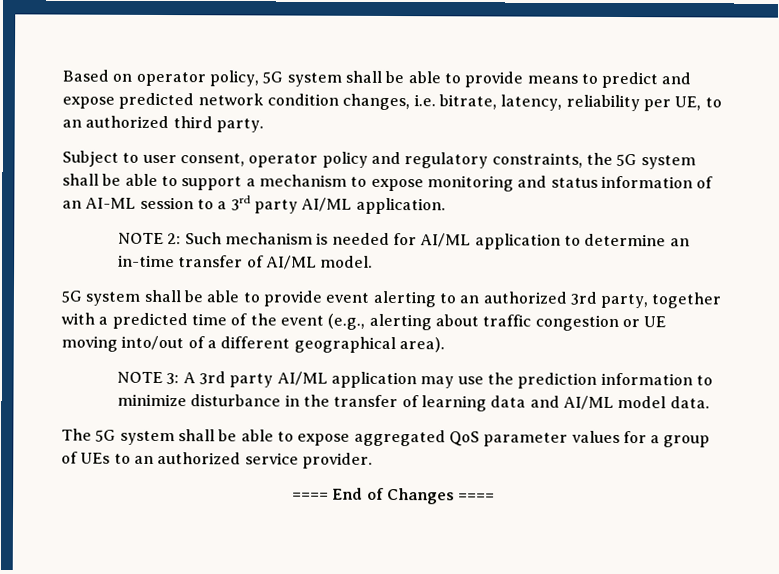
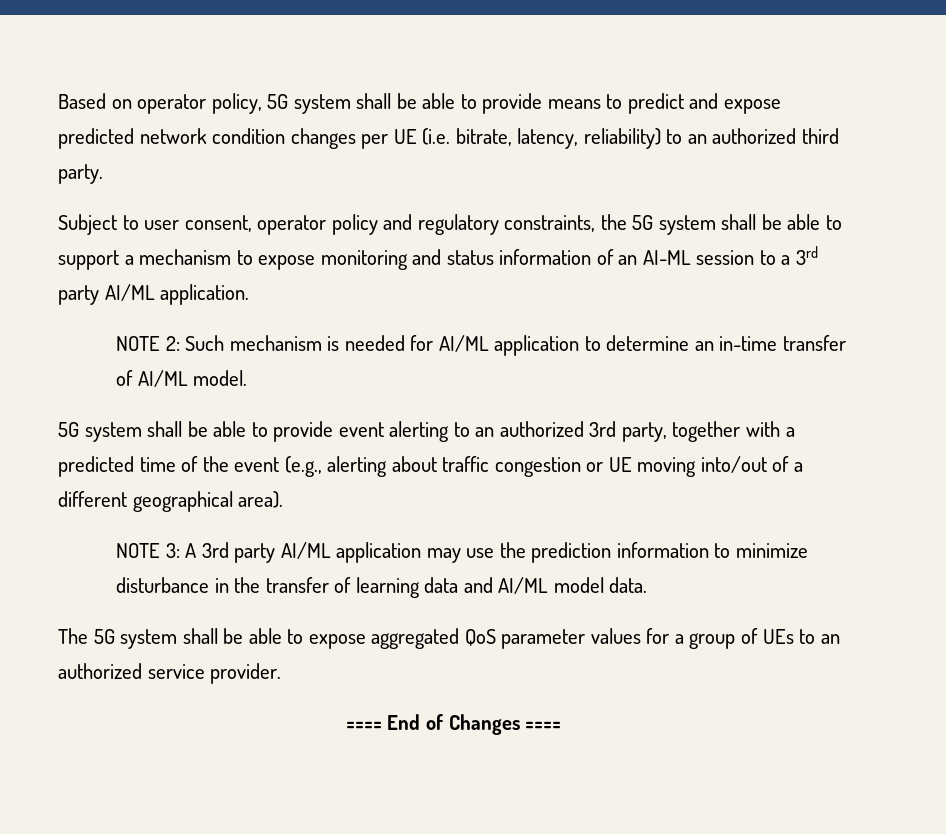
- Based on operator policy, 5G system shall be able to provide means to predict and expose predicted network condition changes, i.e. bitrate, latency, reliability per UE, to an authorized third party.
+ Based on operator policy, 5G system shall be able to provide means to predict and expose predicted network condition changes per UE (i.e. bitrate, latency, reliability) to an authorized third party.

